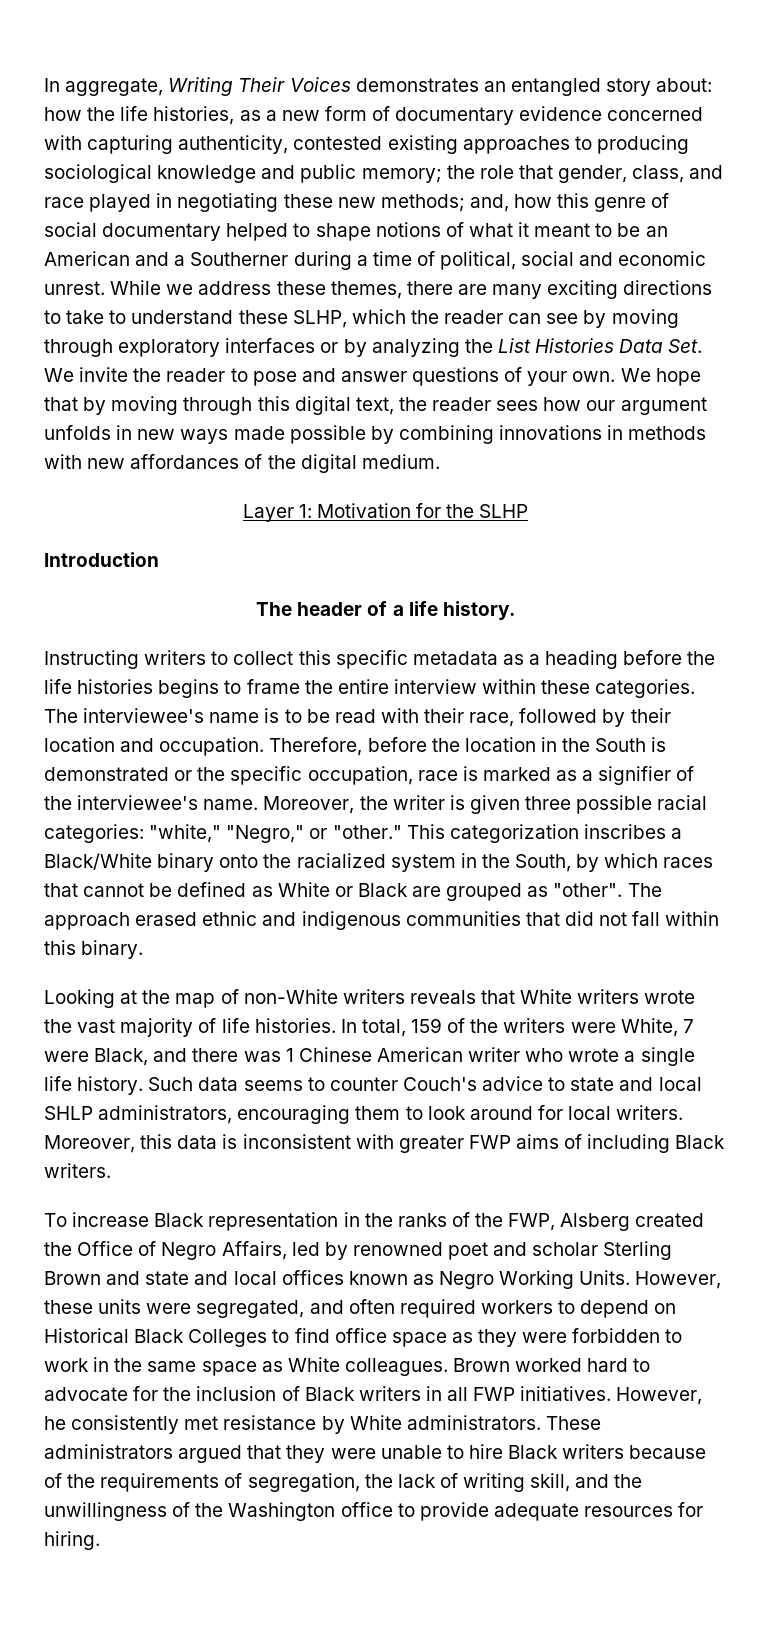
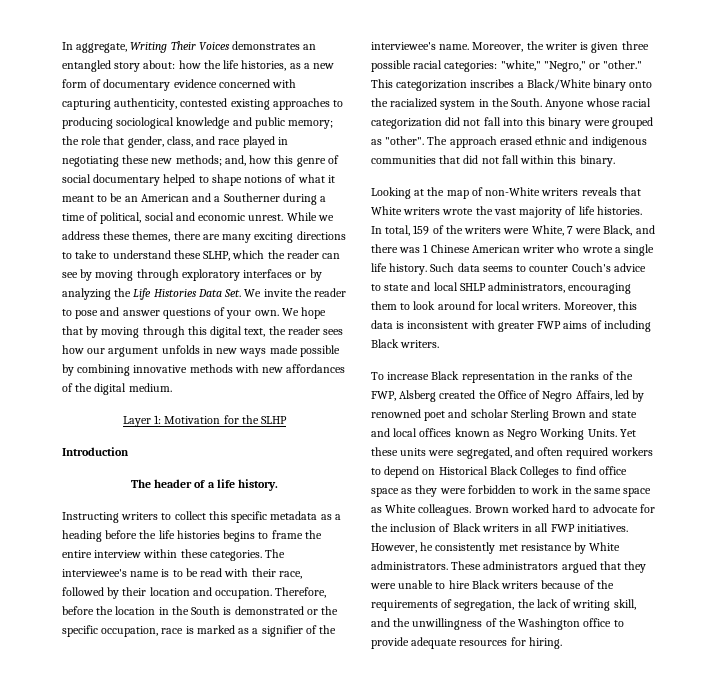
- While we address these themes, there are many exciting directions to take to understand these SLHP, which the reader can see by moving through exploratory interfaces or by analyzing the List Histories Data Set. We invite the reader to pose and answer questions of your own.
+ While we address these themes, there are many exciting directions to take to understand these SLHP, which the reader can see by moving through exploratory interfaces or by analyzing the Life Histories Data Set. We invite the reader to pose and answer questions of your own.
- We hope that by moving through this digital text, the reader sees how our argument unfolds in new ways made possible by combining innovations in methods with new affordances of the digital medium.
+ We hope that by moving through this digital text, the reader sees how our argument unfolds in new ways made possible by combining innovative methods with new affordances of the digital medium.
- This categorization inscribes a Black/White binary onto the racialized system in the South, by which races that cannot be defined as White or Black are grouped as "other".
+ This categorization inscribes a Black/White binary onto the racialized system in the South. Anyone whose racial categorization did not fall into this binary were grouped as "other".
- However, these units were segregated, and often required workers to depend on Historical Black Colleges to find office space as they were forbidden to work in the same space as White colleagues.
+ Yet these units were segregated, and often required workers to depend on Historical Black Colleges to find office space as they were forbidden to work in the same space as White colleagues.

